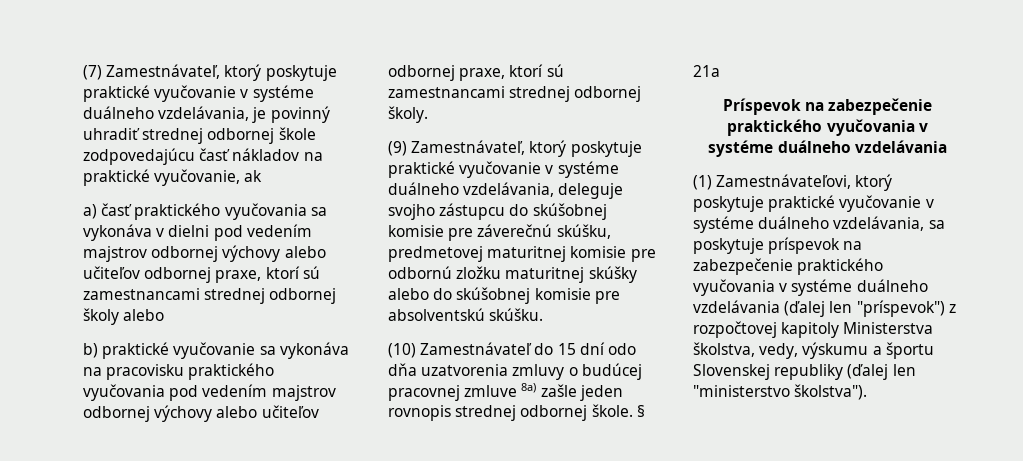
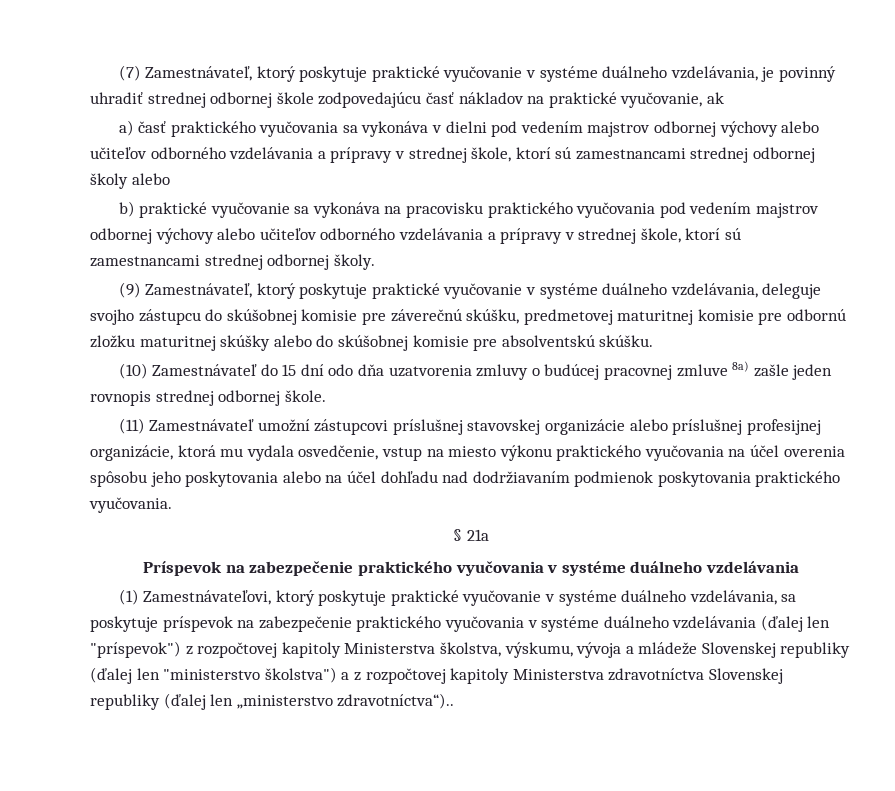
- a) časť praktického vyučovania sa vykonáva v dielni pod vedením majstrov odbornej výchovy alebo učiteľov odbornej praxe, ktorí sú zamestnancami strednej odbornej školy alebo
+ a) časť praktického vyučovania sa vykonáva v dielni pod vedením majstrov odbornej výchovy alebo učiteľov odborného vzdelávania a prípravy v strednej škole, ktorí sú zamestnancami strednej odbornej školy alebo
- b) praktické vyučovanie sa vykonáva na pracovisku praktického vyučovania pod vedením majstrov odbornej výchovy alebo učiteľov odbornej praxe, ktorí sú zamestnancami strednej odbornej školy.
+ b) praktické vyučovanie sa vykonáva na pracovisku praktického vyučovania pod vedením majstrov odbornej výchovy alebo učiteľov odborného vzdelávania a prípravy v strednej škole, ktorí sú zamestnancami strednej odbornej školy.
- (10) Zamestnávateľ do 15 dní odo dňa uzatvorenia zmluvy o budúcej pracovnej zmluve 8a) zašle jeden rovnopis strednej odbornej škole. § 21a
+ (10) Zamestnávateľ do 15 dní odo dňa uzatvorenia zmluvy o budúcej pracovnej zmluve 8a) zašle jeden rovnopis strednej odbornej škole.
+ (11) Zamestnávateľ umožní zástupcovi príslušnej stavovskej organizácie alebo príslušnej profesijnej organizácie, ktorá mu vydala osvedčenie, vstup na miesto výkonu praktického vyučovania na účel overenia spôsobu jeho poskytovania alebo na účel dohľadu nad dodržiavaním podmienok poskytovania praktického vyučovania.
+ § 21a
- (1) Zamestnávateľovi, ktorý poskytuje praktické vyučovanie v systéme duálneho vzdelávania, sa poskytuje príspevok na zabezpečenie praktického vyučovania v systéme duálneho vzdelávania (ďalej len "príspevok") z rozpočtovej kapitoly Ministerstva školstva, vedy, výskumu a športu Slovenskej republiky (ďalej len "ministerstvo školstva").
+ (1) Zamestnávateľovi, ktorý poskytuje praktické vyučovanie v systéme duálneho vzdelávania, sa poskytuje príspevok na zabezpečenie praktického vyučovania v systéme duálneho vzdelávania (ďalej len "príspevok") z rozpočtovej kapitoly Ministerstva školstva, výskumu, vývoja a mládeže Slovenskej republiky (ďalej len "ministerstvo školstva") a z rozpočtovej kapitoly Ministerstva zdravotníctva Slovenskej republiky (ďalej len „ministerstvo zdravotníctva“)..

